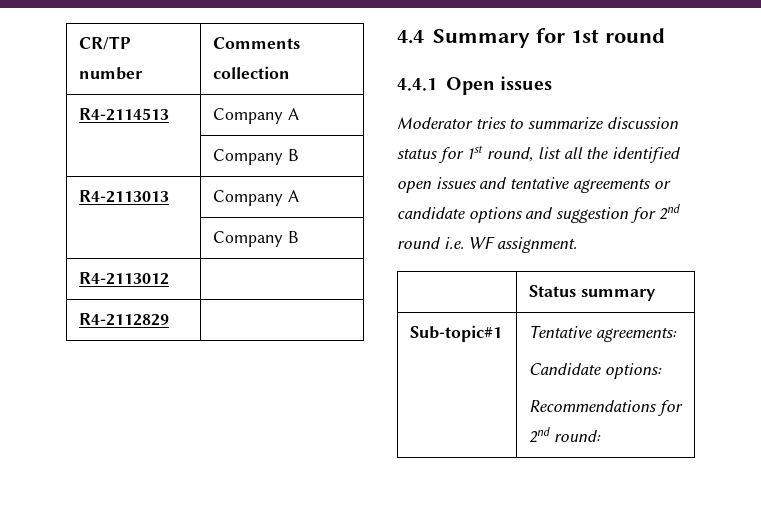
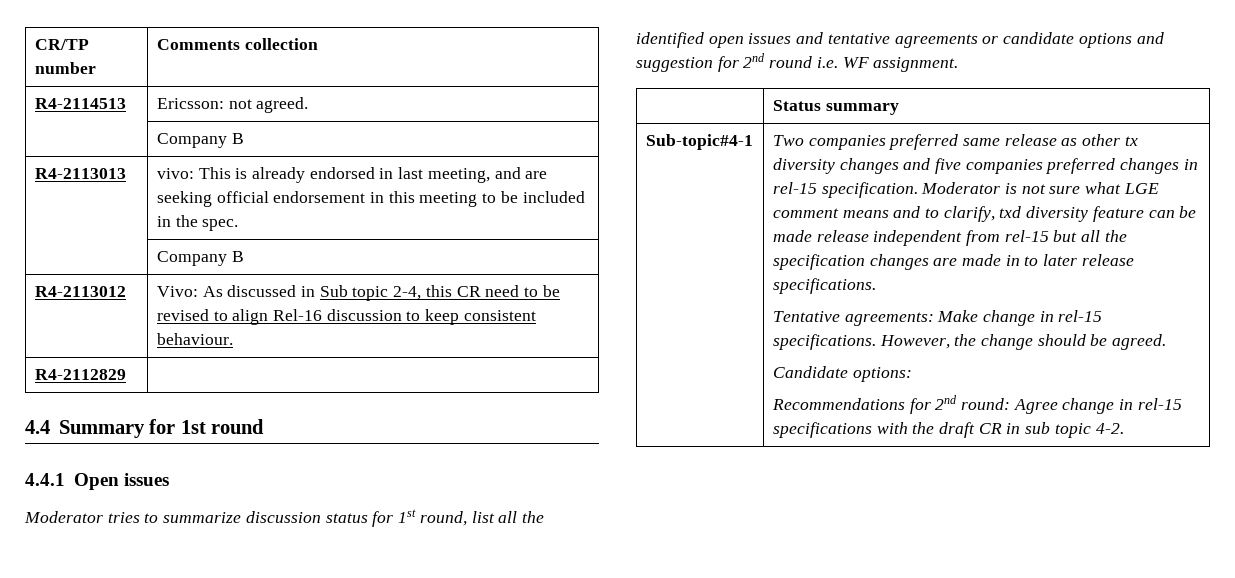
- R4-2114513 | Company A
+ R4-2114513 | Ericsson: not agreed.
- R4-2113013 | Company A
+ R4-2113013 | vivo: This is already endorsed in last meeting, and are seeking official endorsement in this meeting to be included in the spec.
  | Company B
- R4-2113012 |
+ R4-2113012 | Vivo: As discussed in Sub topic 2-4, this CR need to be revised to align Rel-16 discussion to keep consistent behaviour.
- Sub-topic#1 | Tentative agreements:
+ Sub-topic#4-1 | Two companies preferred same release as other tx diversity changes and five companies preferred changes in rel-15 specification. Moderator is not sure what LGE comment means and to clarify, txd diversity feature can be made release independent from rel-15 but all the specification changes are made in to later release specifications.
+ Tentative agreements: Make change in rel-15 specifications. However, the change should be agreed.
- Recommendations for 2nd round:
+ Recommendations for 2nd round: Agree change in rel-15 specifications with the draft CR in sub topic 4-2.

